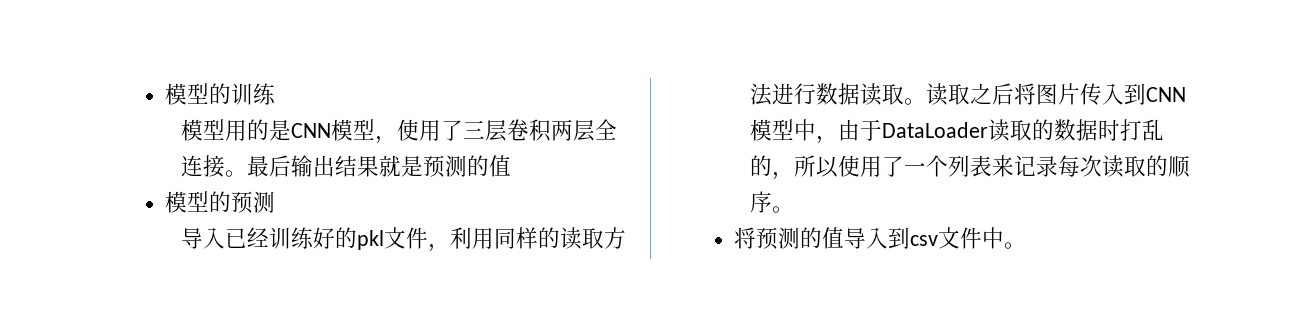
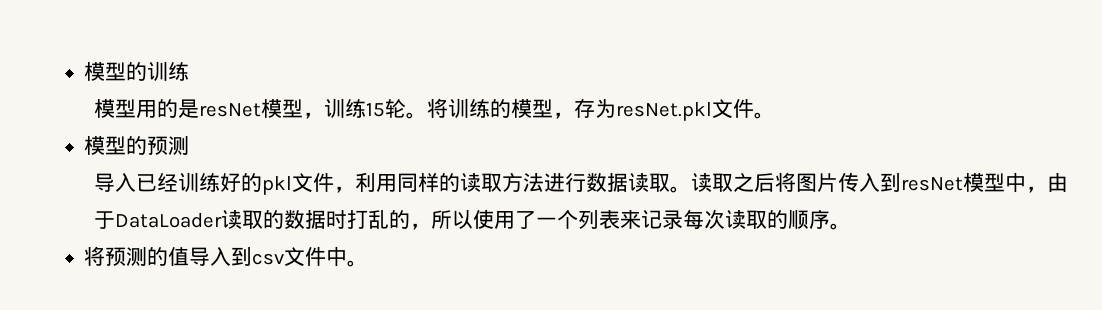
- 模型用的是CNN模型，使用了三层卷积两层全连接。最后输出结果就是预测的值
+ 模型用的是resNet模型，训练15轮。将训练的模型，存为resNet.pkl文件。
- 读取之后将图片传入到CNN模型中，由于DataLoader读取的数据时打乱的，所以使用了一个列表来记录每次读取的顺序。
+ 读取之后将图片传入到resNet模型中，由于DataLoader读取的数据时打乱的，所以使用了一个列表来记录每次读取的顺序。

